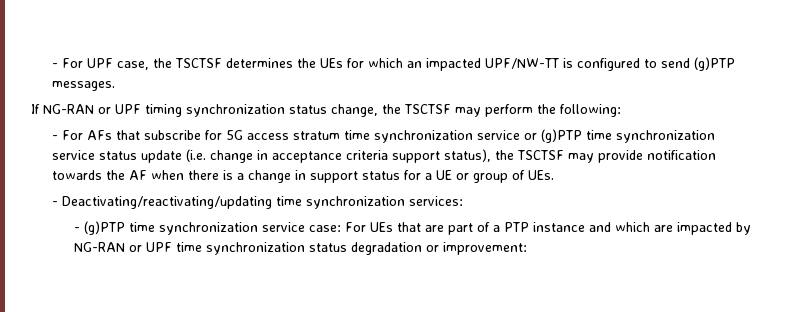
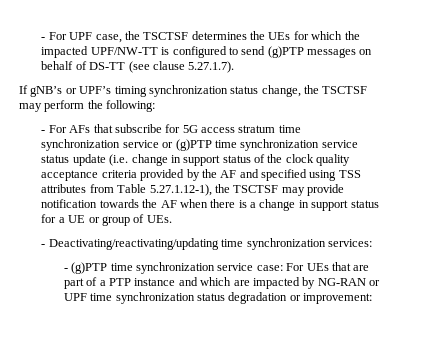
- - For UPF case, the TSCTSF determines the UEs for which an impacted UPF/NW-TT is configured to send (g)PTP messages.
- If NG-RAN or UPF timing synchronization status change, the TSCTSF may perform the following:
+ - For UPF case, the TSCTSF determines the UEs for which the impacted UPF/NW-TT is configured to send (g)PTP messages on behalf of DS-TT (see clause 5.27.1.7).
+ If gNB’s or UPF’s timing synchronization status change, the TSCTSF may perform the following:
- - For AFs that subscribe for 5G access stratum time synchronization service or (g)PTP time synchronization service status update (i.e. change in acceptance criteria support status), the TSCTSF may provide notification towards the AF when there is a change in support status for a UE or group of UEs.
+ - For AFs that subscribe for 5G access stratum time synchronization service or (g)PTP time synchronization service status update (i.e. change in support status of the clock quality acceptance criteria provided by the AF and specified using TSS attributes from Table 5.27.1.12-1), the TSCTSF may provide notification towards the AF when there is a change in support status for a UE or group of UEs.

